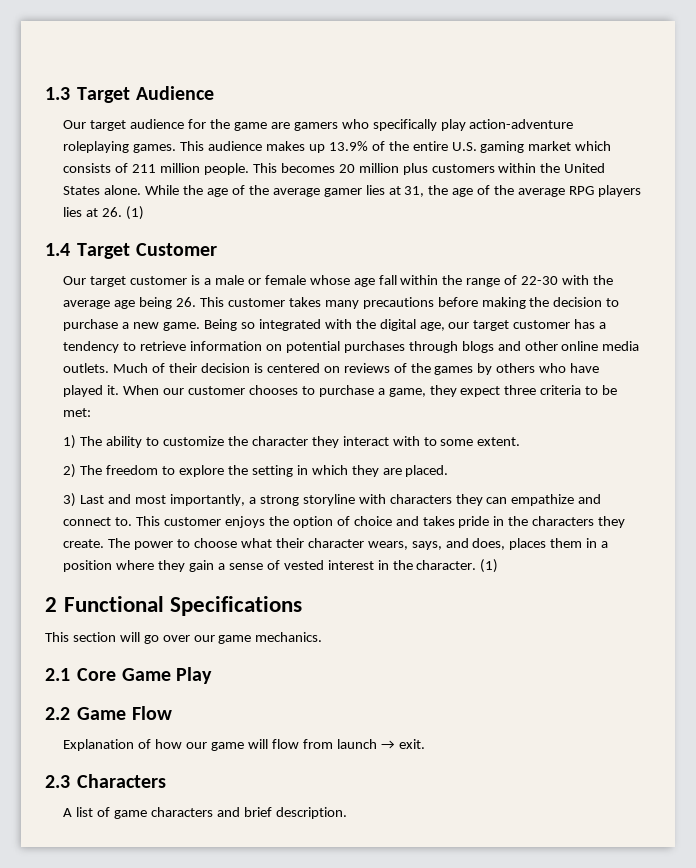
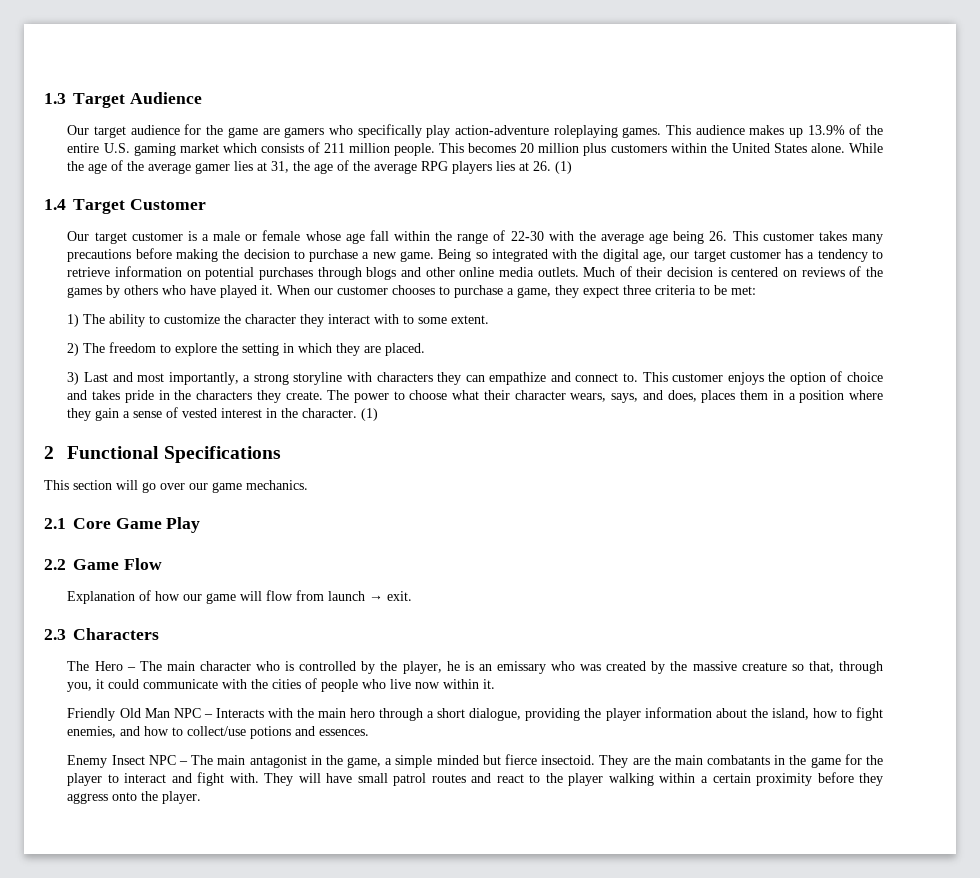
- A list of game characters and brief description.
+ The Hero – The main character who is controlled by the player, he is an emissary who was created by the massive creature so that, through you, it could communicate with the cities of people who live now within it.
+ Friendly Old Man NPC – Interacts with the main hero through a short dialogue, providing the player information about the island, how to fight enemies, and how to collect/use potions and essences.
+ Enemy Insect NPC – The main antagonist in the game, a simple minded but fierce insectoid. They are the main combatants in the game for the player to interact and fight with. They will have small patrol routes and react to the player walking within a certain proximity before they aggress onto the player.

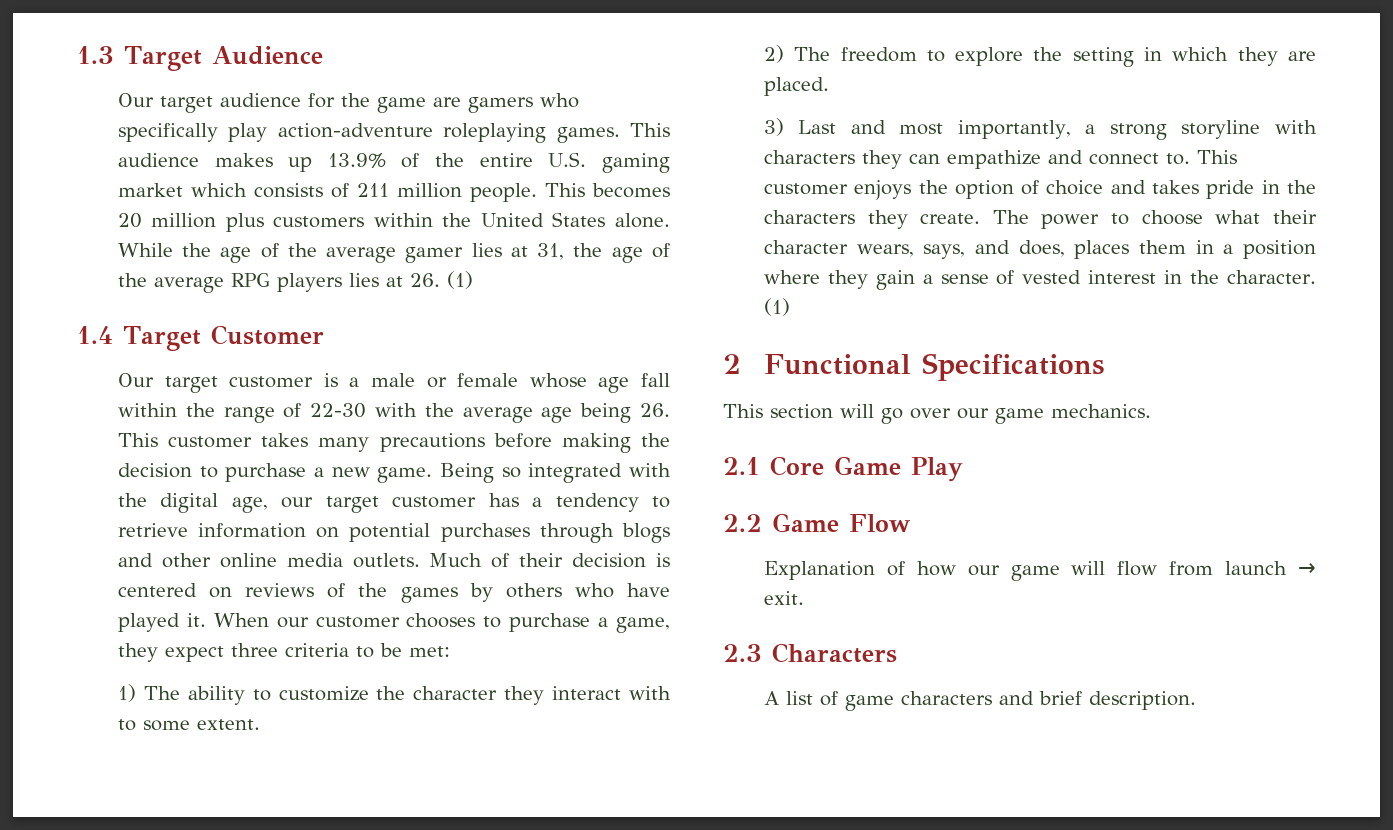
- The Hero – The main character who is controlled by the player, he is an emissary who was created by the massive creature so that, through you, it could communicate with the cities of people who live now within it.
- Friendly Old Man NPC – Interacts with the main hero through a short dialogue, providing the player information about the island, how to fight enemies, and how to collect/use potions and essences.
- Enemy Insect NPC – The main antagonist in the game, a simple minded but fierce insectoid. They are the main combatants in the game for the player to interact and fight with. They will have small patrol routes and react to the player walking within a certain proximity before they aggress onto the player.
+ A list of game characters and brief description.

